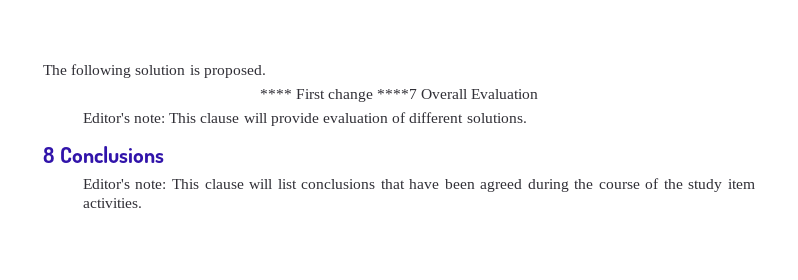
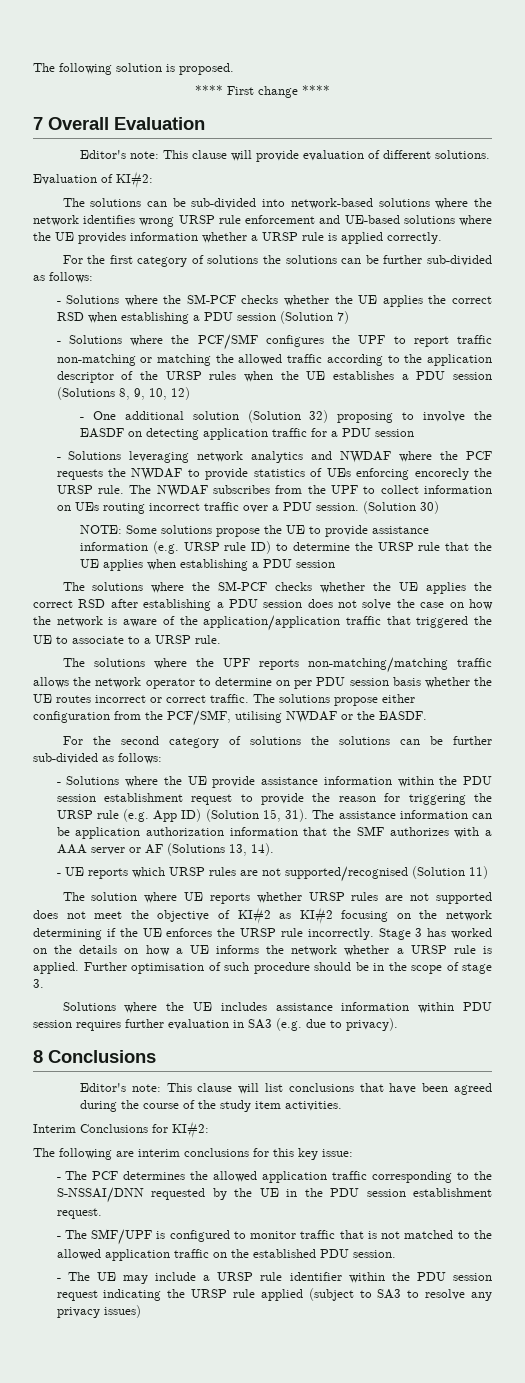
- **** First change ****7 Overall Evaluation
+ **** First change ****
+ 7 Overall Evaluation
+ Evaluation of KI#2:
+ The solutions can be sub-divided into network-based solutions where the network identifies wrong URSP rule enforcement and UE-based solutions where the UE provides information whether a URSP rule is applied correctly.
+ For the first category of solutions the solutions can be further sub-divided as follows:
+ - Solutions where the SM-PCF checks whether the UE applies the correct RSD when establishing a PDU session (Solution 7)
+ - Solutions where the PCF/SMF configures the UPF to report traffic non-matching or matching the allowed traffic according to the application descriptor of the URSP rules when the UE establishes a PDU session (Solutions 8, 9, 10, 12)
+ - One additional solution (Solution 32) proposing to involve the EASDF on detecting application traffic for a PDU session
+ - Solutions leveraging network analytics and NWDAF where the PCF requests the NWDAF to provide statistics of UEs enforcing encorecly the URSP rule. The NWDAF subscribes from the UPF to collect information on UEs routing incorrect traffic over a PDU session. (Solution 30)
+ NOTE: Some solutions propose the UE to provide assistance information (e.g. URSP rule ID) to determine the URSP rule that the UE applies when establishing a PDU session
+ The solutions where the SM-PCF checks whether the UE applies the correct RSD after establishing a PDU session does not solve the case on how the network is aware of the application/application traffic that triggered the UE to associate to a URSP rule.
+ The solutions where the UPF reports non-matching/matching traffic allows the network operator to determine on per PDU session basis whether the UE routes incorrect or correct traffic. The solutions propose either configuration from the PCF/SMF, utilising NWDAF or the EASDF.
+ For the second category of solutions the solutions can be further sub-divided as follows:
+ - Solutions where the UE provide assistance information within the PDU session establishment request to provide the reason for triggering the URSP rule (e.g. App ID) (Solution 15, 31). The assistance information can be application authorization information that the SMF authorizes with a AAA server or AF (Solutions 13, 14).
+ - UE reports which URSP rules are not supported/recognised (Solution 11)
+ The solution where UE reports whether URSP rules are not supported does not meet the objective of KI#2 as KI#2 focusing on the network determining if the UE enforces the URSP rule incorrectly. Stage 3 has worked on the details on how a UE informs the network whether a URSP rule is applied. Further optimisation of such procedure should be in the scope of stage 3.
+ Solutions where the UE includes assistance information within PDU session requires further evaluation in SA3 (e.g. due to privacy).
+ Interim Conclusions for KI#2:
+ The following are interim conclusions for this key issue:
+ - The PCF determines the allowed application traffic corresponding to the S-NSSAI/DNN requested by the UE in the PDU session establishment request.
+ - The SMF/UPF is configured to monitor traffic that is not matched to the allowed application traffic on the established PDU session.
+ - The UE may include a URSP rule identifier within the PDU session request indicating the URSP rule applied (subject to SA3 to resolve any privacy issues)

